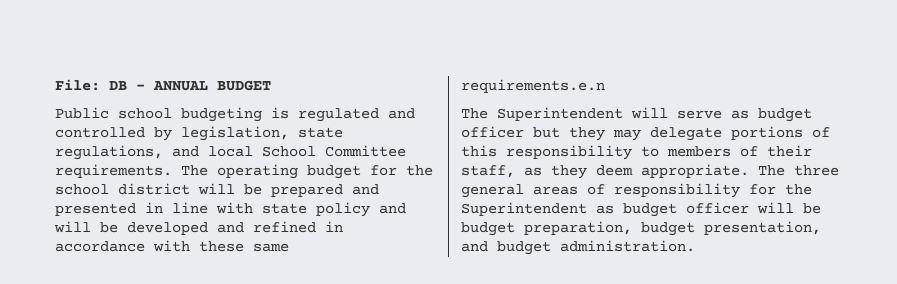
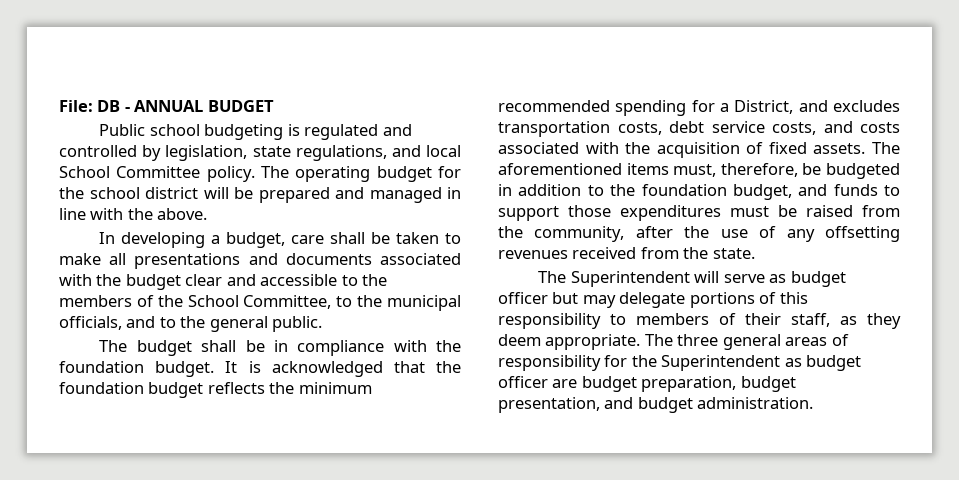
- Public school budgeting is regulated and controlled by legislation, state regulations, and local School Committee requirements.
+ Public school budgeting is regulated and controlled by legislation, state regulations, and local School Committee policy.
- The operating budget for the school district will be prepared and presented in line with state policy and will be developed and refined in accordance with these same requirements.e.n
+ The operating budget for the school district will be prepared and managed in line with the above.
+ In developing a budget, care shall be taken to make all presentations and documents associated with the budget clear and accessible to the members of the School Committee, to the municipal officials, and to the general public.
+ The budget shall be in compliance with the foundation budget. It is acknowledged that the foundation budget reflects the minimum recommended spending for a District, and excludes transportation costs, debt service costs, and costs associated with the acquisition of fixed assets. The aforementioned items must, therefore, be budgeted in addition to the foundation budget, and funds to support those expenditures must be raised from the community, after the use of any offsetting revenues received from the state.
- The Superintendent will serve as budget officer but they may delegate portions of this responsibility to members of their staff, as they deem appropriate.
+ The Superintendent will serve as budget officer but may delegate portions of this responsibility to members of their staff, as they deem appropriate.
- The three general areas of responsibility for the Superintendent as budget officer will be budget preparation, budget presentation, and budget administration.
+ The three general areas of responsibility for the Superintendent as budget officer are budget preparation, budget presentation, and budget administration.

